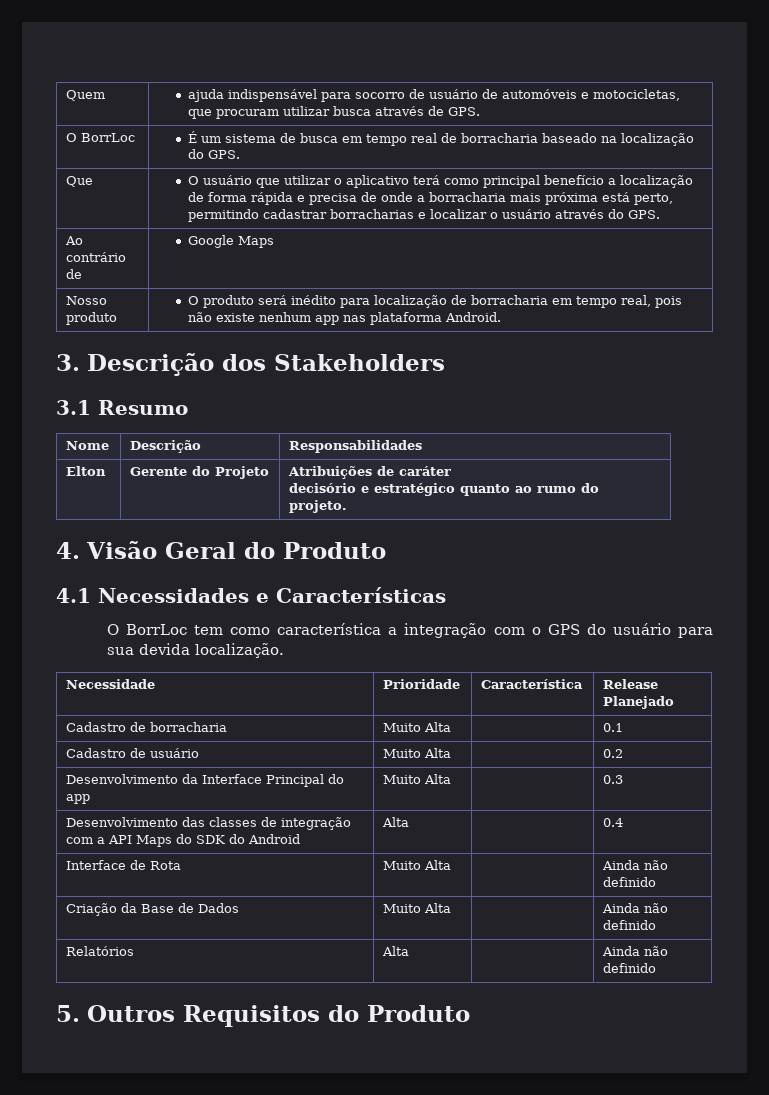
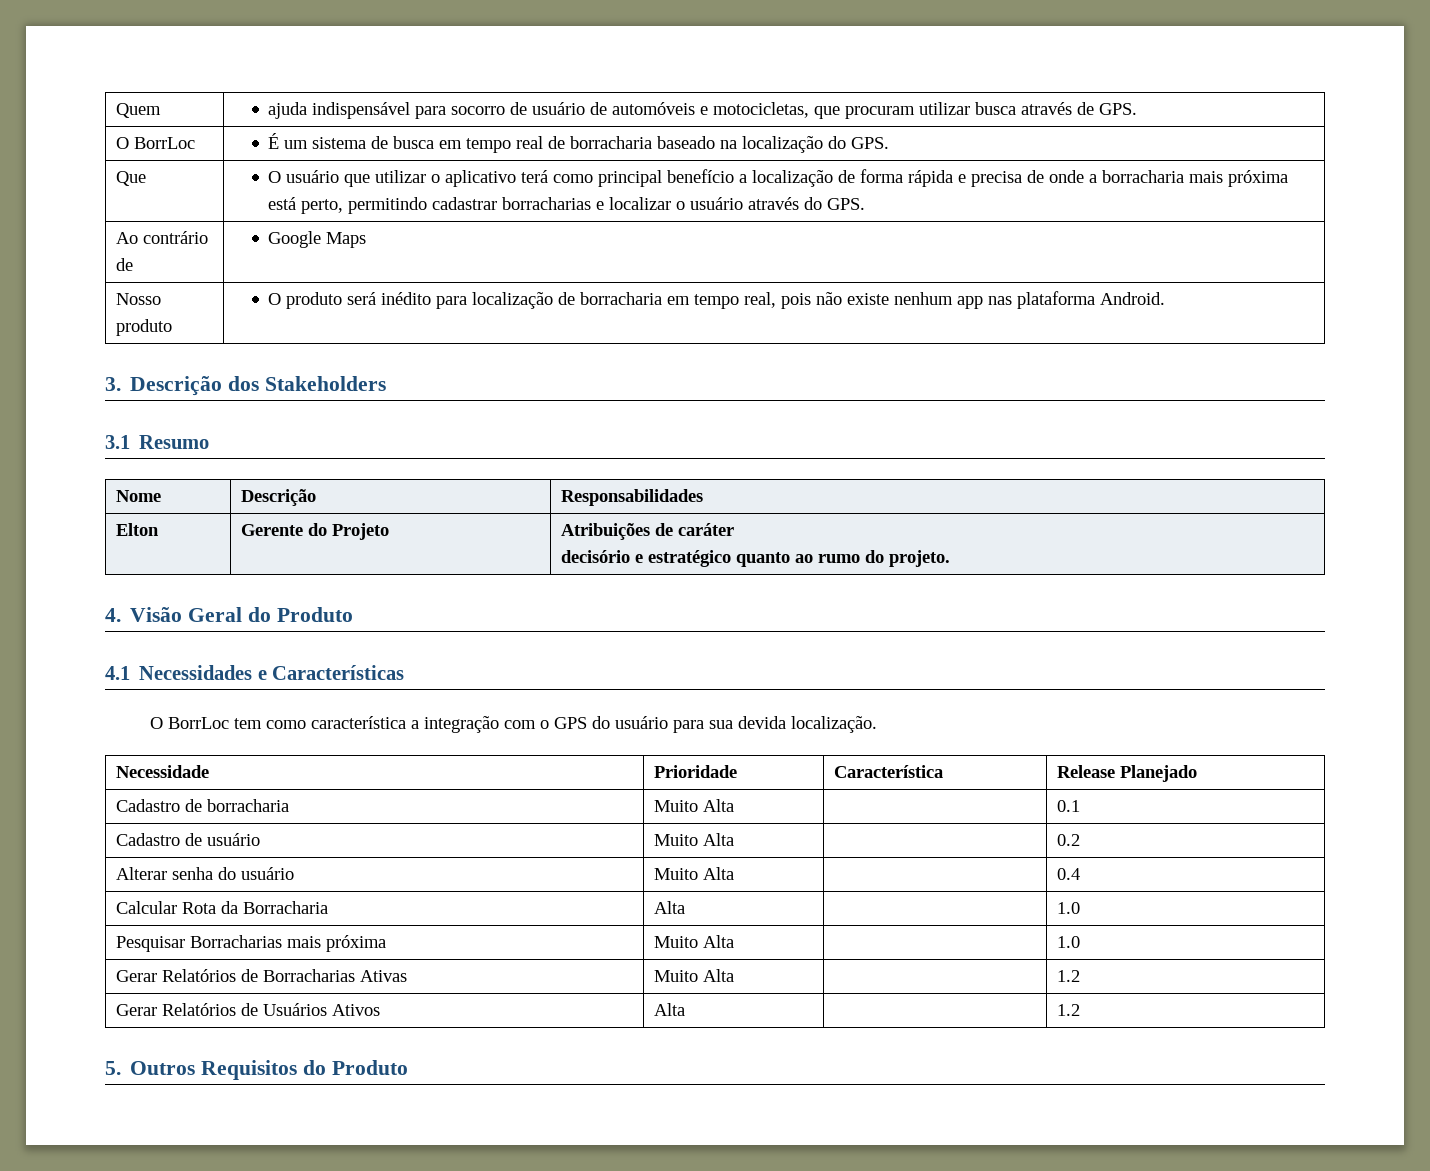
- Desenvolvimento da Interface Principal do app | Muito Alta | | 0.3
- Desenvolvimento das classes de integração com a API Maps do SDK do Android | Alta | | 0.4
- Interface de Rota | Muito Alta | | Ainda não definido
- Criação da Base de Dados | Muito Alta | | Ainda não definido
- Relatórios | Alta | | Ainda não definido
+ Alterar senha do usuário | Muito Alta | | 0.4
+ Calcular Rota da Borracharia | Alta | | 1.0
+ Pesquisar Borracharias mais próxima | Muito Alta | | 1.0
+ Gerar Relatórios de Borracharias Ativas | Muito Alta | | 1.2
+ Gerar Relatórios de Usuários Ativos | Alta | | 1.2

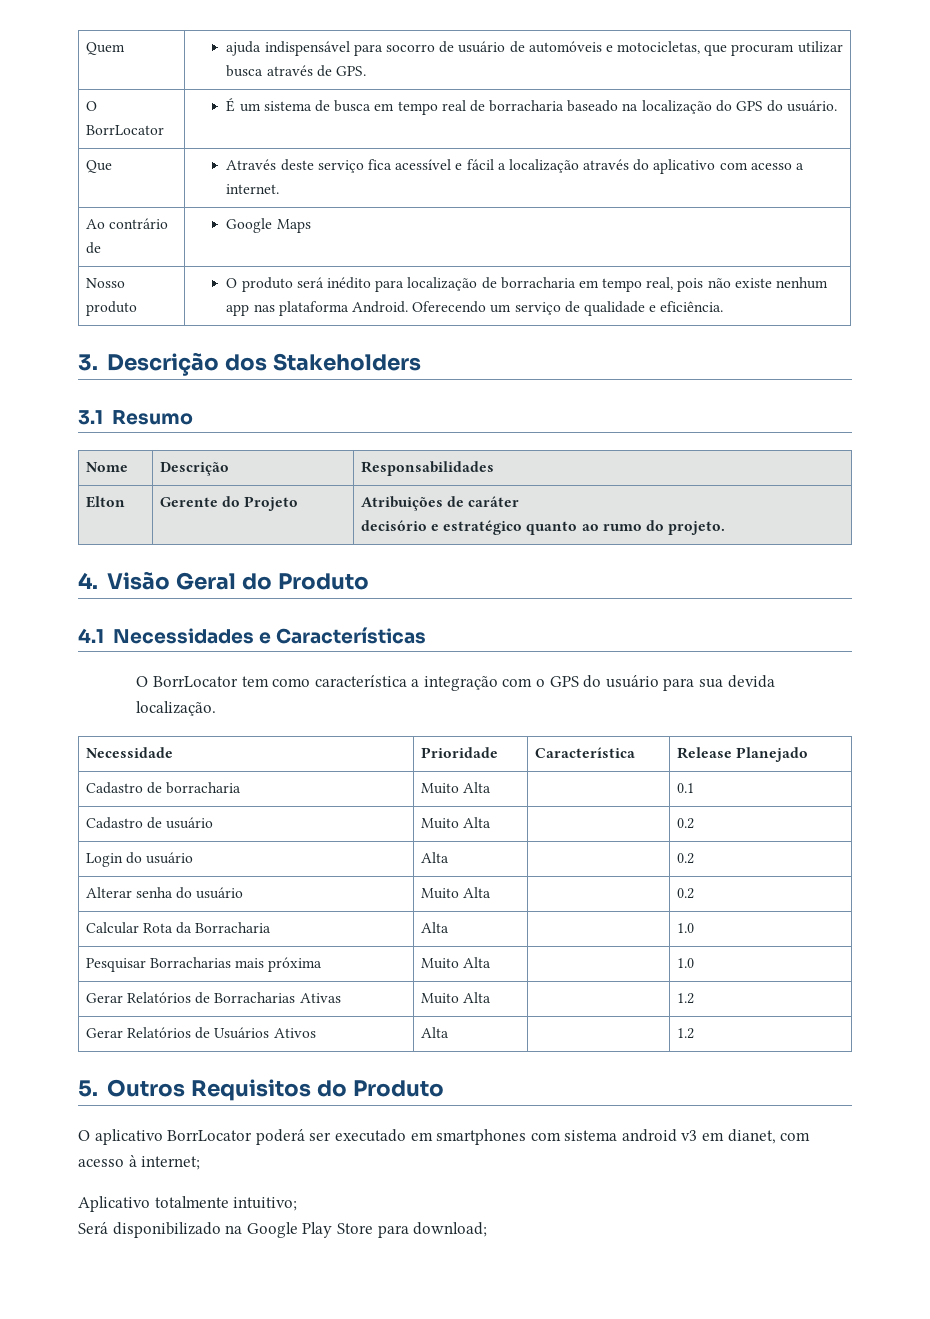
- O BorrLoc | É um sistema de busca em tempo real de borracharia baseado na localização do GPS.
- Que | O usuário que utilizar o aplicativo terá como principal benefício a localização de forma rápida e precisa de onde a borracharia mais próxima está perto, permitindo cadastrar borracharias e localizar o usuário através do GPS.
+ O BorrLocator | É um sistema de busca em tempo real de borracharia baseado na localização do GPS do usuário.
+ Que | Através deste serviço fica acessível e fácil a localização através do aplicativo com acesso a internet.
- Nosso produto | O produto será inédito para localização de borracharia em tempo real, pois não existe nenhum app nas plataforma Android.
+ Nosso produto | O produto será inédito para localização de borracharia em tempo real, pois não existe nenhum app nas plataforma Android. Oferecendo um serviço de qualidade e eficiência.
- O BorrLoc tem como característica a integração com o GPS do usuário para sua devida localização.
+ O BorrLocator tem como característica a integração com o GPS do usuário para sua devida localização.
+ Login do usuário | Alta | | 0.2
- Alterar senha do usuário | Muito Alta | | 0.4
+ Alterar senha do usuário | Muito Alta | | 0.2
+ O aplicativo BorrLocator poderá ser executado em smartphones com sistema android v3 em dianet, com acesso à internet;
+ Aplicativo totalmente intuitivo;
+ Será disponibilizado na Google Play Store para download;

